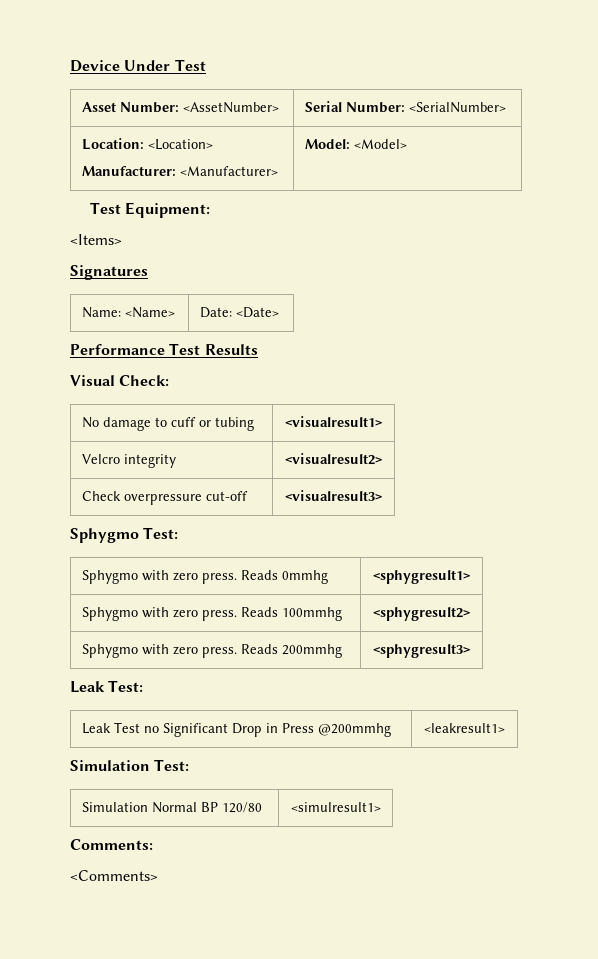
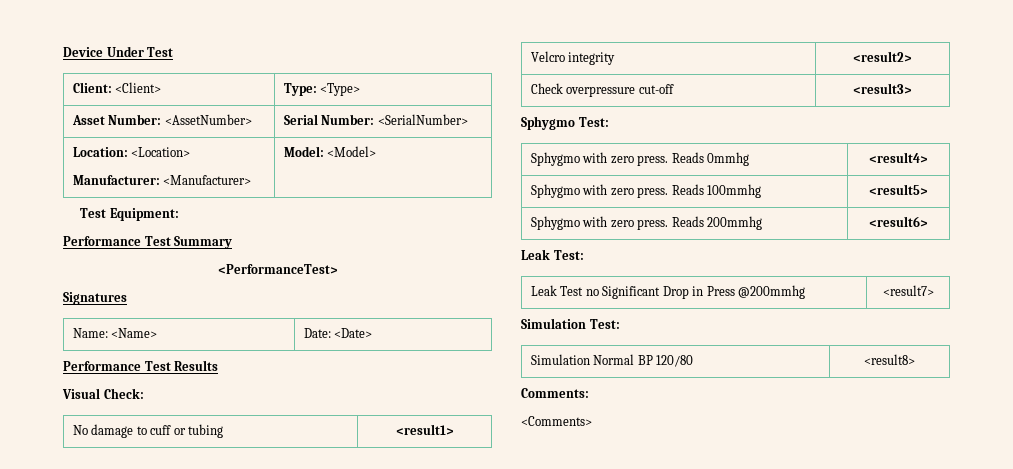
+ Client: <Client> | Type: <Type>
- <Items>
+ Performance Test Summary
+ <PerformanceTest>
- No damage to cuff or tubing | <visualresult1>
+ No damage to cuff or tubing | <result1>
- Velcro integrity | <visualresult2>
+ Velcro integrity | <result2>
- Check overpressure cut-off | <visualresult3>
+ Check overpressure cut-off | <result3>
- Sphygmo with zero press. Reads 0mmhg | <sphygresult1>
+ Sphygmo with zero press. Reads 0mmhg | <result4>
- Sphygmo with zero press. Reads 100mmhg | <sphygresult2>
+ Sphygmo with zero press. Reads 100mmhg | <result5>
- Sphygmo with zero press. Reads 200mmhg | <sphygresult3>
+ Sphygmo with zero press. Reads 200mmhg | <result6>
- Leak Test no Significant Drop in Press @200mmhg | <leakresult1>
+ Leak Test no Significant Drop in Press @200mmhg | <result7>
- Simulation Normal BP 120/80 | <simulresult1>
+ Simulation Normal BP 120/80 | <result8>

